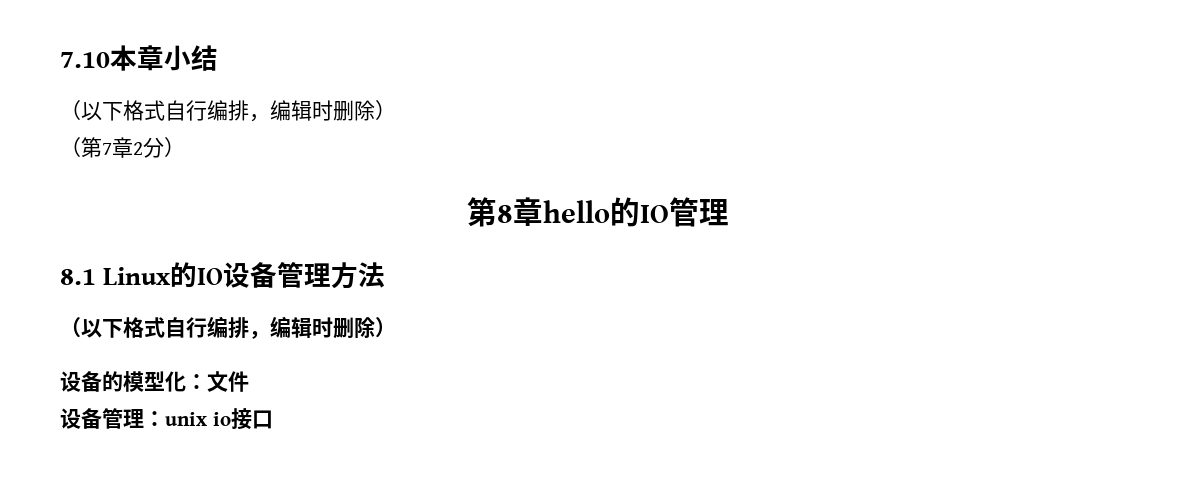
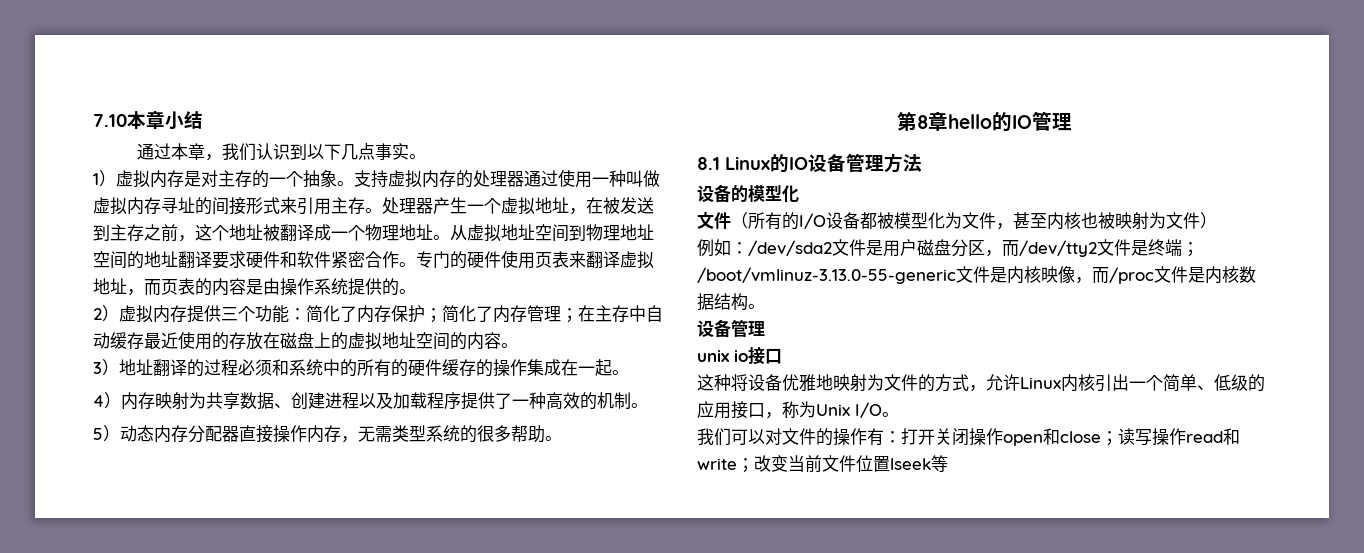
  7.10本章小结
- （以下格式自行编排，编辑时删除）
- （第7章2分）
+ 通过本章，我们认识到以下几点事实。
+ 1）虚拟内存是对主存的一个抽象。支持虚拟内存的处理器通过使用一种叫做虚拟内存寻址的间接形式来引用主存。处理器产生一个虚拟地址，在被发送到主存之前，这个地址被翻译成一个物理地址。从虚拟地址空间到物理地址空间的地址翻译要求硬件和软件紧密合作。专门的硬件使用页表来翻译虚拟地址，而页表的内容是由操作系统提供的。
+ 2）虚拟内存提供三个功能：简化了内存保护；简化了内存管理；在主存中自动缓存最近使用的存放在磁盘上的虚拟地址空间的内容。
+ 3）地址翻译的过程必须和系统中的所有的硬件缓存的操作集成在一起。
+ 4）内存映射为共享数据、创建进程以及加载程序提供了一种高效的机制。
+ 5）动态内存分配器直接操作内存，无需类型系统的很多帮助。
  8.1 Linux的IO设备管理方法
- （以下格式自行编排，编辑时删除）
- 设备的模型化：文件
- 设备管理：unix io接口
+ 设备的模型化
+ 文件（所有的I/O设备都被模型化为文件，甚至内核也被映射为文件）
+ 例如：/dev/sda2文件是用户磁盘分区，而/dev/tty2文件是终端；/boot/vmlinuz-3.13.0-55-generic文件是内核映像，而/proc文件是内核数据结构。
+ 设备管理
+ unix io接口
+ 这种将设备优雅地映射为文件的方式，允许Linux内核引出一个简单、低级的应用接口，称为Unix I/O。
+ 我们可以对文件的操作有：打开关闭操作open和close；读写操作read和write；改变当前文件位置lseek等

